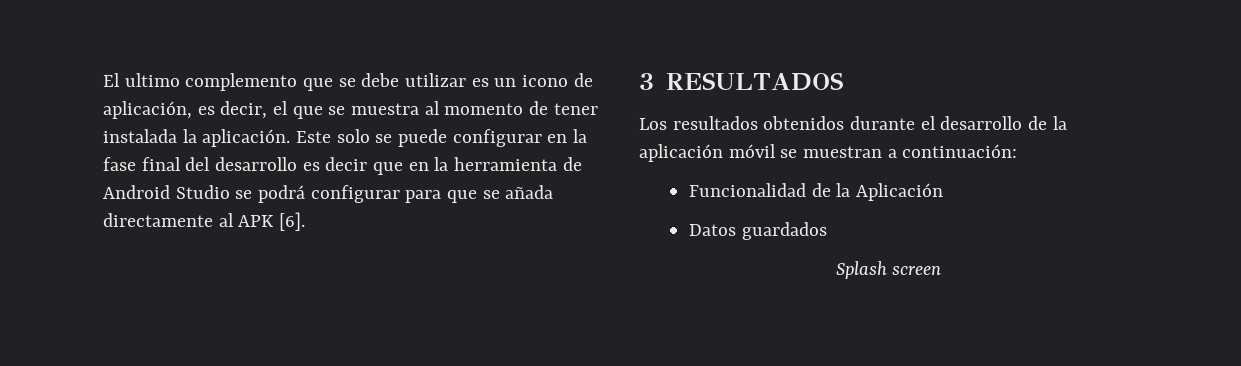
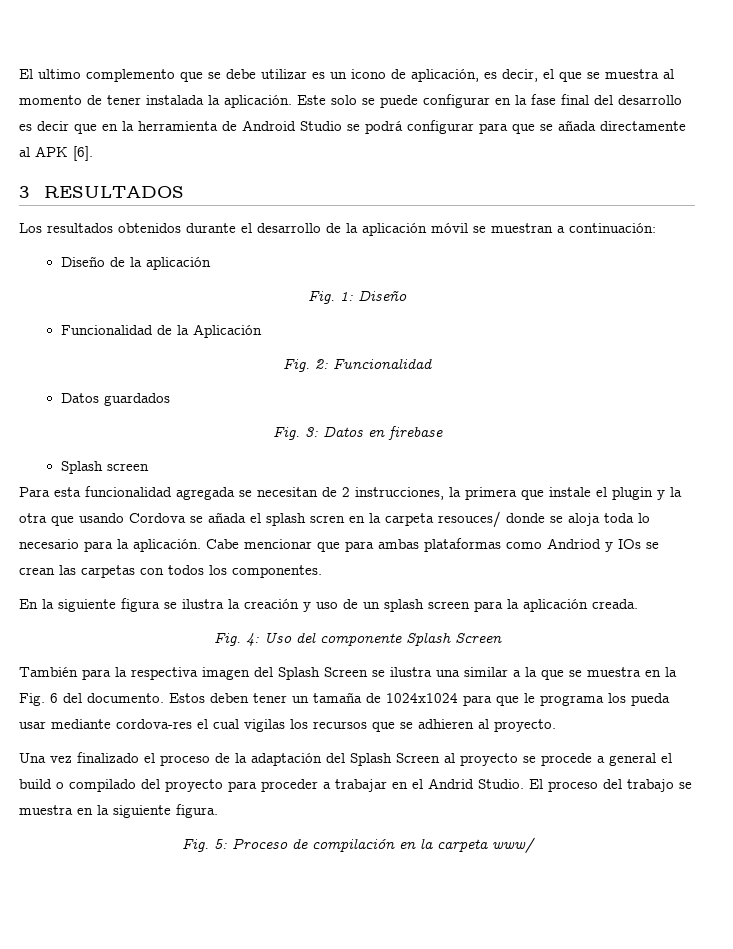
+ Diseño de la aplicación
+ Fig. 1: Diseño
+ Fig. 2: Funcionalidad
+ Fig. 3: Datos en firebase
  Splash screen
+ Para esta funcionalidad agregada se necesitan de 2 instrucciones, la primera que instale el plugin y la otra que usando Cordova se añada el splash scren en la carpeta resouces/ donde se aloja toda lo necesario para la aplicación. Cabe mencionar que para ambas plataformas como Andriod y IOs se crean las carpetas con todos los componentes.
+ En la siguiente figura se ilustra la creación y uso de un splash screen para la aplicación creada.
+ Fig. 4: Uso del componente Splash Screen
+ También para la respectiva imagen del Splash Screen se ilustra una similar a la que se muestra en la Fig. 6 del documento. Estos deben tener un tamaña de 1024x1024 para que le programa los pueda usar mediante cordova-res el cual vigilas los recursos que se adhieren al proyecto.
+ Una vez finalizado el proceso de la adaptación del Splash Screen al proyecto se procede a general el build o compilado del proyecto para proceder a trabajar en el Andrid Studio. El proceso del trabajo se muestra en la siguiente figura.
+ Fig. 5: Proceso de compilación en la carpeta www/

